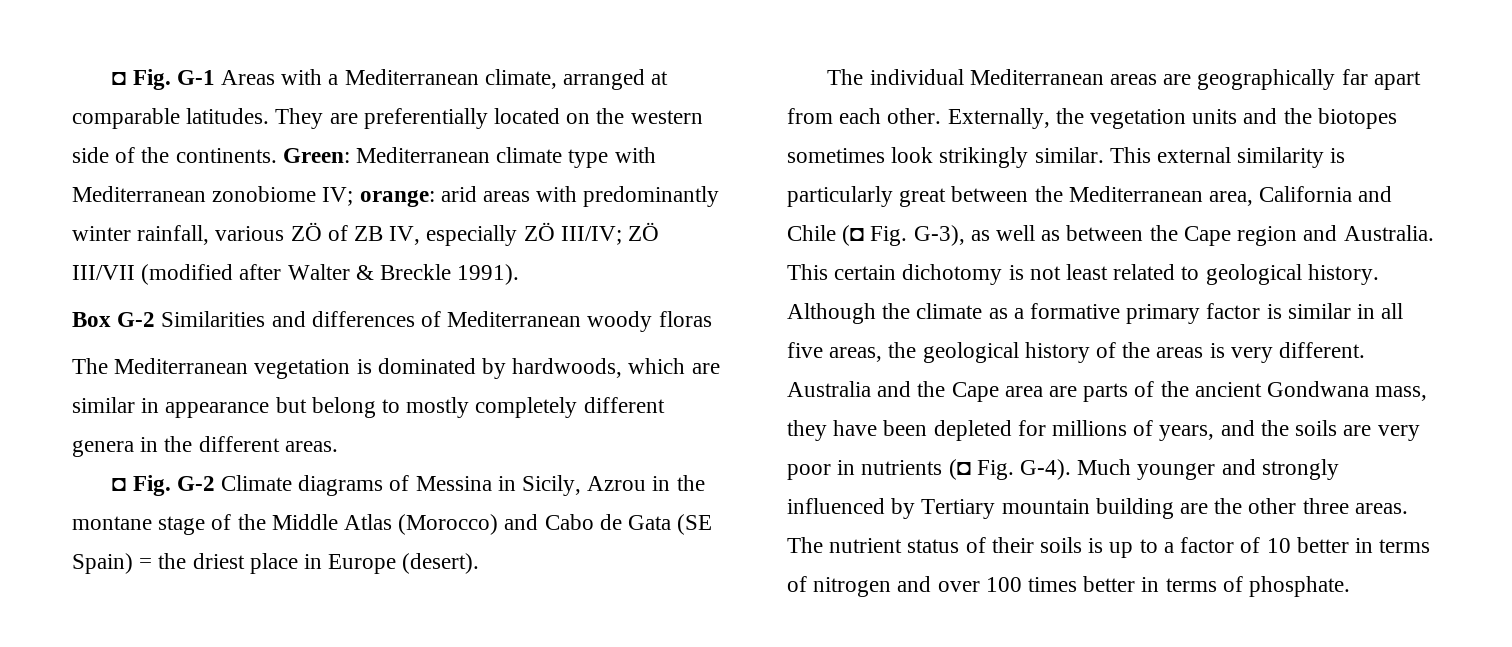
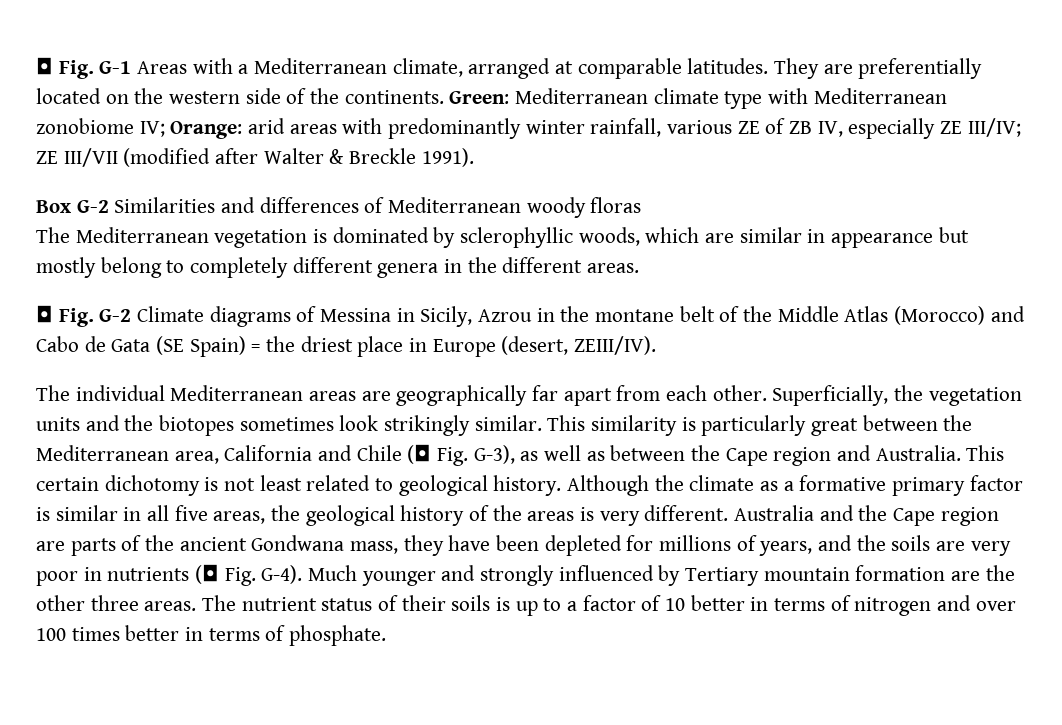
- Green: Mediterranean climate type with Mediterranean zonobiome IV; orange: arid areas with predominantly winter rainfall, various ZÖ of ZB IV, especially ZÖ III/IV; ZÖ III/VII (modified after Walter & Breckle 1991).
+ Green: Mediterranean climate type with Mediterranean zonobiome IV; Orange: arid areas with predominantly winter rainfall, various ZE of ZB IV, especially ZE III/IV; ZE III/VII (modified after Walter & Breckle 1991).
- The Mediterranean vegetation is dominated by hardwoods, which are similar in appearance but belong to mostly completely different genera in the different areas.
+ The Mediterranean vegetation is dominated by sclerophyllic woods, which are similar in appearance but mostly belong to completely different genera in the different areas.
- ◘ Fig. G-2 Climate diagrams of Messina in Sicily, Azrou in the montane stage of the Middle Atlas (Morocco) and Cabo de Gata (SE Spain) = the driest place in Europe (desert).
+ ◘ Fig. G-2 Climate diagrams of Messina in Sicily, Azrou in the montane belt of the Middle Atlas (Morocco) and Cabo de Gata (SE Spain) = the driest place in Europe (desert, ZEIII/IV).
- Externally, the vegetation units and the biotopes sometimes look strikingly similar.
+ Superficially, the vegetation units and the biotopes sometimes look strikingly similar.
- This external similarity is particularly great between the Mediterranean area, California and Chile (◘ Fig. G-3), as well as between the Cape region and Australia.
+ This similarity is particularly great between the Mediterranean area, California and Chile (◘ Fig. G-3), as well as between the Cape region and Australia.
- Australia and the Cape area are parts of the ancient Gondwana mass, they have been depleted for millions of years, and the soils are very poor in nutrients (◘ Fig. G-4).
+ Australia and the Cape region are parts of the ancient Gondwana mass, they have been depleted for millions of years, and the soils are very poor in nutrients (◘ Fig. G-4).
- Much younger and strongly influenced by Tertiary mountain building are the other three areas.
+ Much younger and strongly influenced by Tertiary mountain formation are the other three areas.

